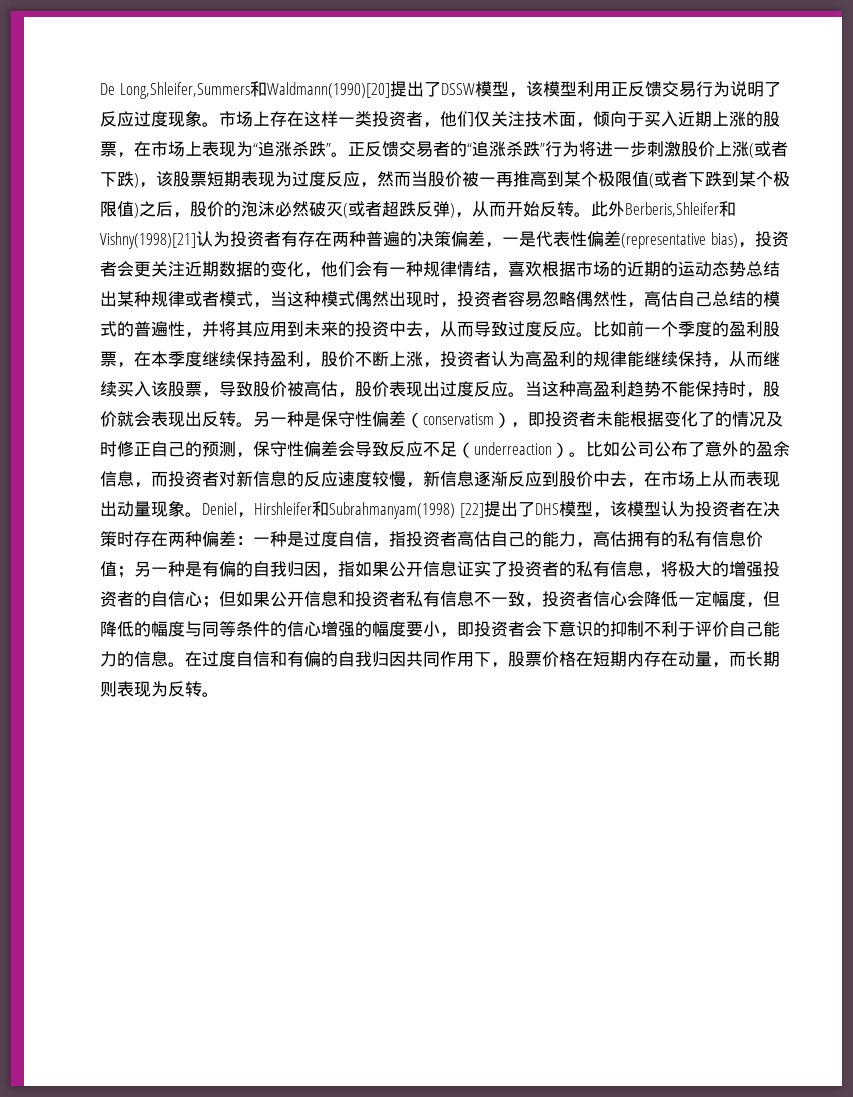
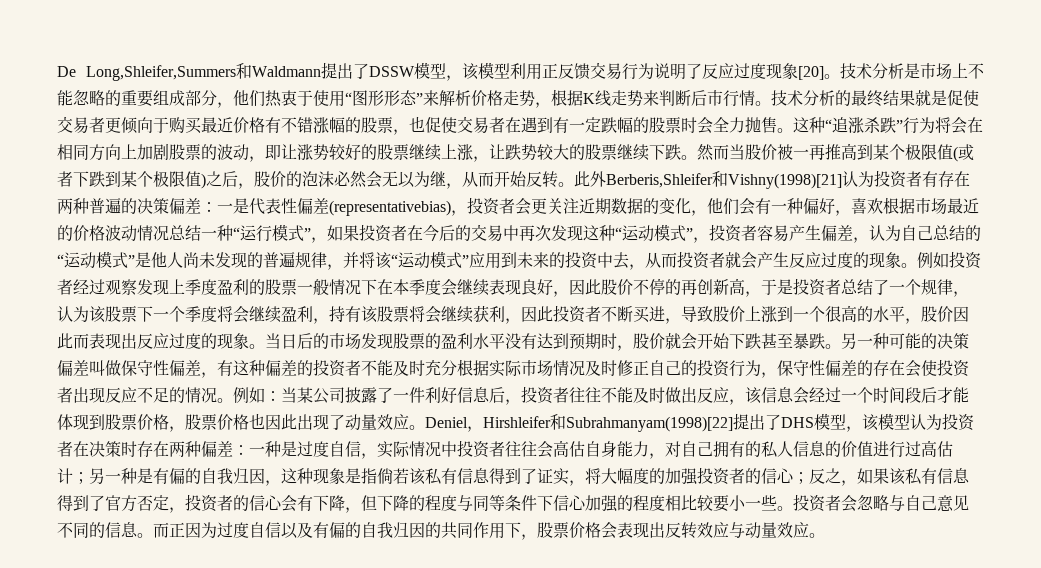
- De Long,Shleifer,Summers和Waldmann(1990)[20]提出了DSSW模型，该模型利用正反馈交易行为说明了反应过度现象。市场上存在这样一类投资者，他们仅关注技术面，倾向于买入近期上涨的股票，在市场上表现为“追涨杀跌”。正反馈交易者的“追涨杀跌”行为将进一步刺激股价上涨(或者下跌)，该股票短期表现为过度反应，然而当股价被一再推高到某个极限值(或者下跌到某个极限值)之后，股价的泡沫必然破灭(或者超跌反弹)，从而开始反转。
+ De Long,Shleifer,Summers和Waldmann提出了DSSW模型，该模型利用正反馈交易行为说明了反应过度现象[20]。技术分析是市场上不能忽略的重要组成部分，他们热衷于使用“图形形态”来解析价格走势，根据K线走势来判断后市行情。技术分析的最终结果就是促使交易者更倾向于购买最近价格有不错涨幅的股票，也促使交易者在遇到有一定跌幅的股票时会全力抛售。这种“追涨杀跌”行为将会在相同方向上加剧股票的波动，即让涨势较好的股票继续上涨，让跌势较大的股票继续下跌。然而当股价被一再推高到某个极限值(或者下跌到某个极限值)之后，股价的泡沫必然会无以为继，从而开始反转。
- 此外Berberis,Shleifer和Vishny(1998)[21]认为投资者有存在两种普遍的决策偏差，一是代表性偏差(representative bias)，投资者会更关注近期数据的变化，他们会有一种规律情结，喜欢根据市场的近期的运动态势总结出某种规律或者模式，当这种模式偶然出现时，投资者容易忽略偶然性，高估自己总结的模式的普遍性，并将其应用到未来的投资中去，从而导致过度反应。比如前一个季度的盈利股票，在本季度继续保持盈利，股价不断上涨，投资者认为高盈利的规律能继续保持，从而继续买入该股票，导致股价被高估，股价表现出过度反应。当这种高盈利趋势不能保持时，股价就会表现出反转。另一种是保守性偏差（conservatism），即投资者未能根据变化了的情况及时修正自己的预测，保守性偏差会导致反应不足（underreaction）。比如公司公布了意外的盈余信息，而投资者对新信息的反应速度较慢，新信息逐渐反应到股价中去，在市场上从而表现出动量现象。
+ 此外Berberis,Shleifer和Vishny(1998)[21]认为投资者有存在两种普遍的决策偏差：一是代表性偏差(representativebias)，投资者会更关注近期数据的变化，他们会有一种偏好，喜欢根据市场最近的价格波动情况总结一种“运行模式”，如果投资者在今后的交易中再次发现这种“运动模式”，投资者容易产生偏差，认为自己总结的“运动模式”是他人尚未发现的普遍规律，并将该“运动模式”应用到未来的投资中去，从而投资者就会产生反应过度的现象。例如投资者经过观察发现上季度盈利的股票一般情况下在本季度会继续表现良好，因此股价不停的再创新高，于是投资者总结了一个规律，认为该股票下一个季度将会继续盈利，持有该股票将会继续获利，因此投资者不断买进，导致股价上涨到一个很高的水平，股价因此而表现出反应过度的现象。当日后的市场发现股票的盈利水平没有达到预期时，股价就会开始下跌甚至暴跌。另一种可能的决策偏差叫做保守性偏差，有这种偏差的投资者不能及时充分根据实际市场情况及时修正自己的投资行为，保守性偏差的存在会使投资者出现反应不足的情况。例如：当某公司披露了一件利好信息后，投资者往往不能及时做出反应，该信息会经过一个时间段后才能体现到股票价格，股票价格也因此出现了动量效应。
- Deniel，Hirshleifer和Subrahmanyam(1998) [22]提出了DHS模型，该模型认为投资者在决策时存在两种偏差：一种是过度自信，指投资者高估自己的能力，高估拥有的私有信息价值；另一种是有偏的自我归因，指如果公开信息证实了投资者的私有信息，将极大的增强投资者的自信心；但如果公开信息和投资者私有信息不一致，投资者信心会降低一定幅度，但降低的幅度与同等条件的信心增强的幅度要小，即投资者会下意识的抑制不利于评价自己能力的信息。在过度自信和有偏的自我归因共同作用下，股票价格在短期内存在动量，而长期则表现为反转。
+ Deniel，Hirshleifer和Subrahmanyam(1998)[22]提出了DHS模型，该模型认为投资者在决策时存在两种偏差：一种是过度自信，实际情况中投资者往往会高估自身能力，对自己拥有的私人信息的价值进行过高估计；另一种是有偏的自我归因，这种现象是指倘若该私有信息得到了证实，将大幅度的加强投资者的信心；反之，如果该私有信息得到了官方否定，投资者的信心会有下降，但下降的程度与同等条件下信心加强的程度相比较要小一些。投资者会忽略与自己意见不同的信息。而正因为过度自信以及有偏的自我归因的共同作用下，股票价格会表现出反转效应与动量效应。

